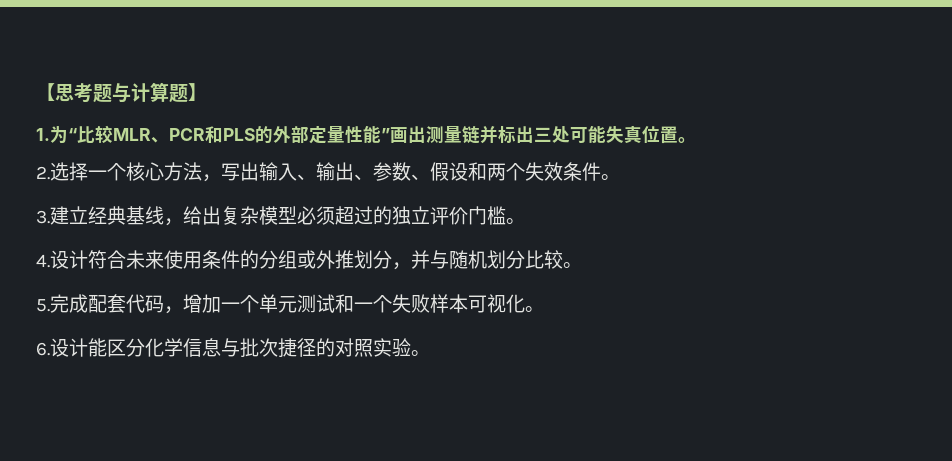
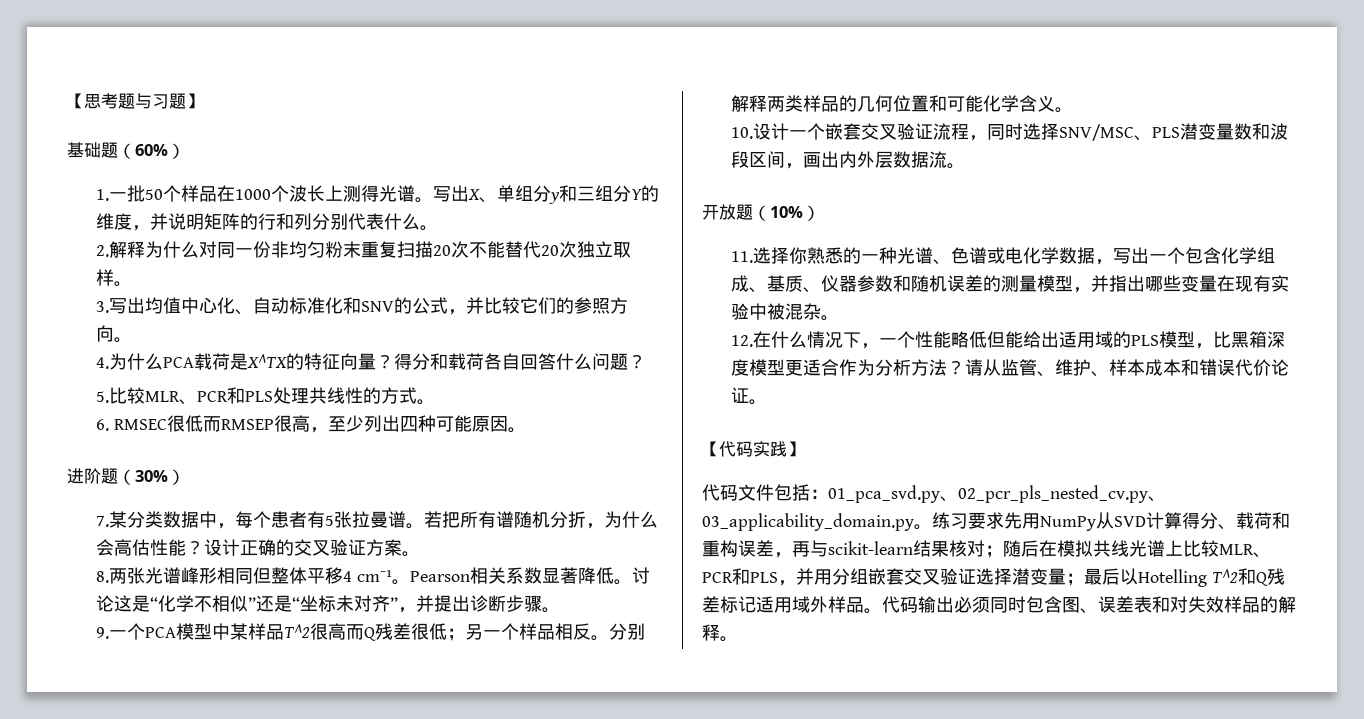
- 【思考题与计算题】
+ 【思考题与习题】
- 1.为“比较MLR、PCR和PLS的外部定量性能”画出测量链并标出三处可能失真位置。
- 2.选择一个核心方法，写出输入、输出、参数、假设和两个失效条件。
- 3.建立经典基线，给出复杂模型必须超过的独立评价门槛。
- 4.设计符合未来使用条件的分组或外推划分，并与随机划分比较。
- 5.完成配套代码，增加一个单元测试和一个失败样本可视化。
- 6.设计能区分化学信息与批次捷径的对照实验。
+ 基础题（60%）
+ 1.一批50个样品在1000个波长上测得光谱。写出X、单组分y和三组分Y的维度，并说明矩阵的行和列分别代表什么。
+ 2.解释为什么对同一份非均匀粉末重复扫描20次不能替代20次独立取样。
+ 3.写出均值中心化、自动标准化和SNV的公式，并比较它们的参照方向。
+ 4.为什么PCA载荷是X^TX的特征向量？得分和载荷各自回答什么问题？
+ 5.比较MLR、PCR和PLS处理共线性的方式。
+ 6. RMSEC很低而RMSEP很高，至少列出四种可能原因。
+ 进阶题（30%）
+ 7.某分类数据中，每个患者有5张拉曼谱。若把所有谱随机分折，为什么会高估性能？设计正确的交叉验证方案。
+ 8.两张光谱峰形相同但整体平移4 cm⁻¹。Pearson相关系数显著降低。讨论这是“化学不相似”还是“坐标未对齐”，并提出诊断步骤。
+ 9.一个PCA模型中某样品T^2很高而Q残差很低；另一个样品相反。分别解释两类样品的几何位置和可能化学含义。
+ 10.设计一个嵌套交叉验证流程，同时选择SNV/MSC、PLS潜变量数和波段区间，画出内外层数据流。
+ 开放题（10%）
+ 11.选择你熟悉的一种光谱、色谱或电化学数据，写出一个包含化学组成、基质、仪器参数和随机误差的测量模型，并指出哪些变量在现有实验中被混杂。
+ 12.在什么情况下，一个性能略低但能给出适用域的PLS模型，比黑箱深度模型更适合作为分析方法？请从监管、维护、样本成本和错误代价论证。
+ 【代码实践】
+ 代码文件包括：01_pca_svd.py、02_pcr_pls_nested_cv.py、03_applicability_domain.py。练习要求先用NumPy从SVD计算得分、载荷和重构误差，再与scikit-learn结果核对；随后在模拟共线光谱上比较MLR、PCR和PLS，并用分组嵌套交叉验证选择潜变量；最后以Hotelling T^2和Q残差标记适用域外样品。代码输出必须同时包含图、误差表和对失效样品的解释。

